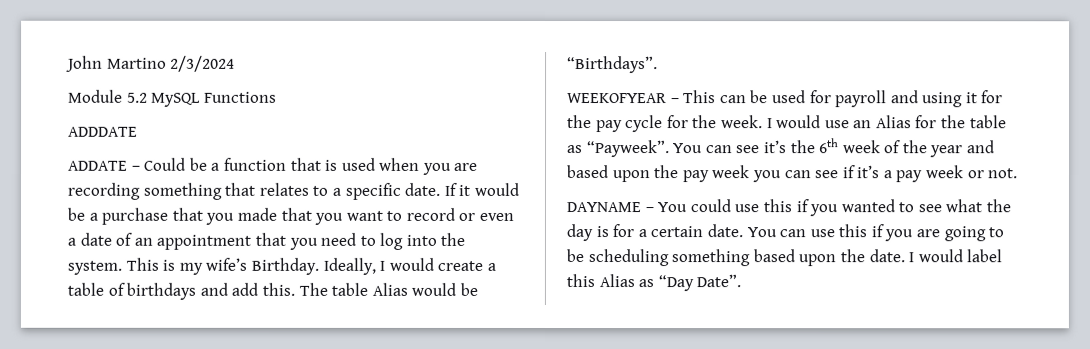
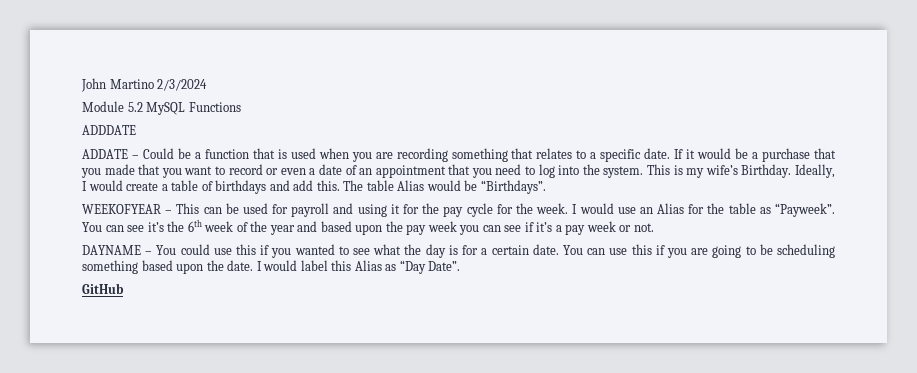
+ GitHub

